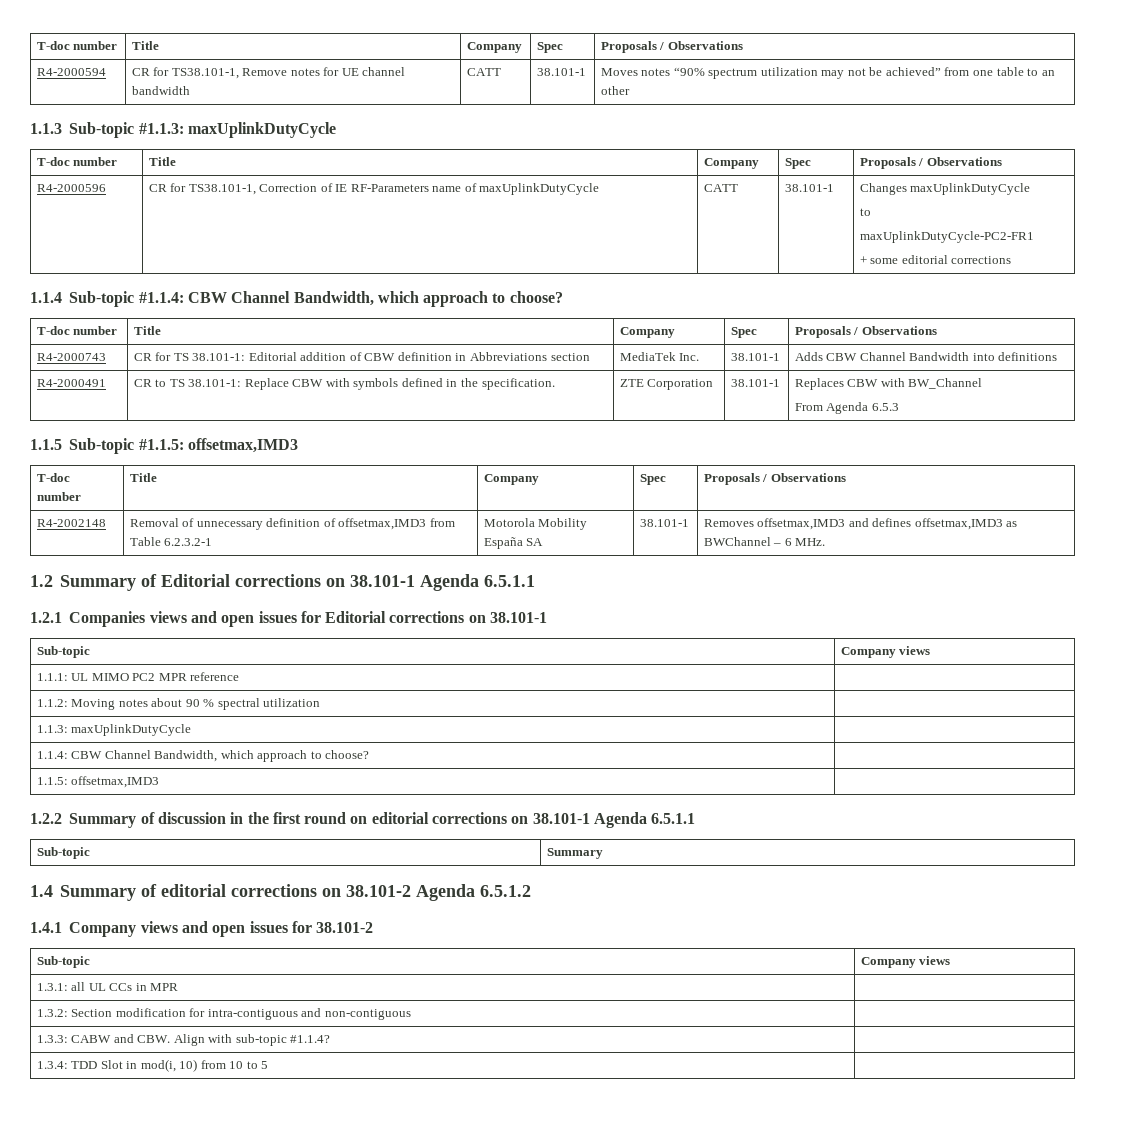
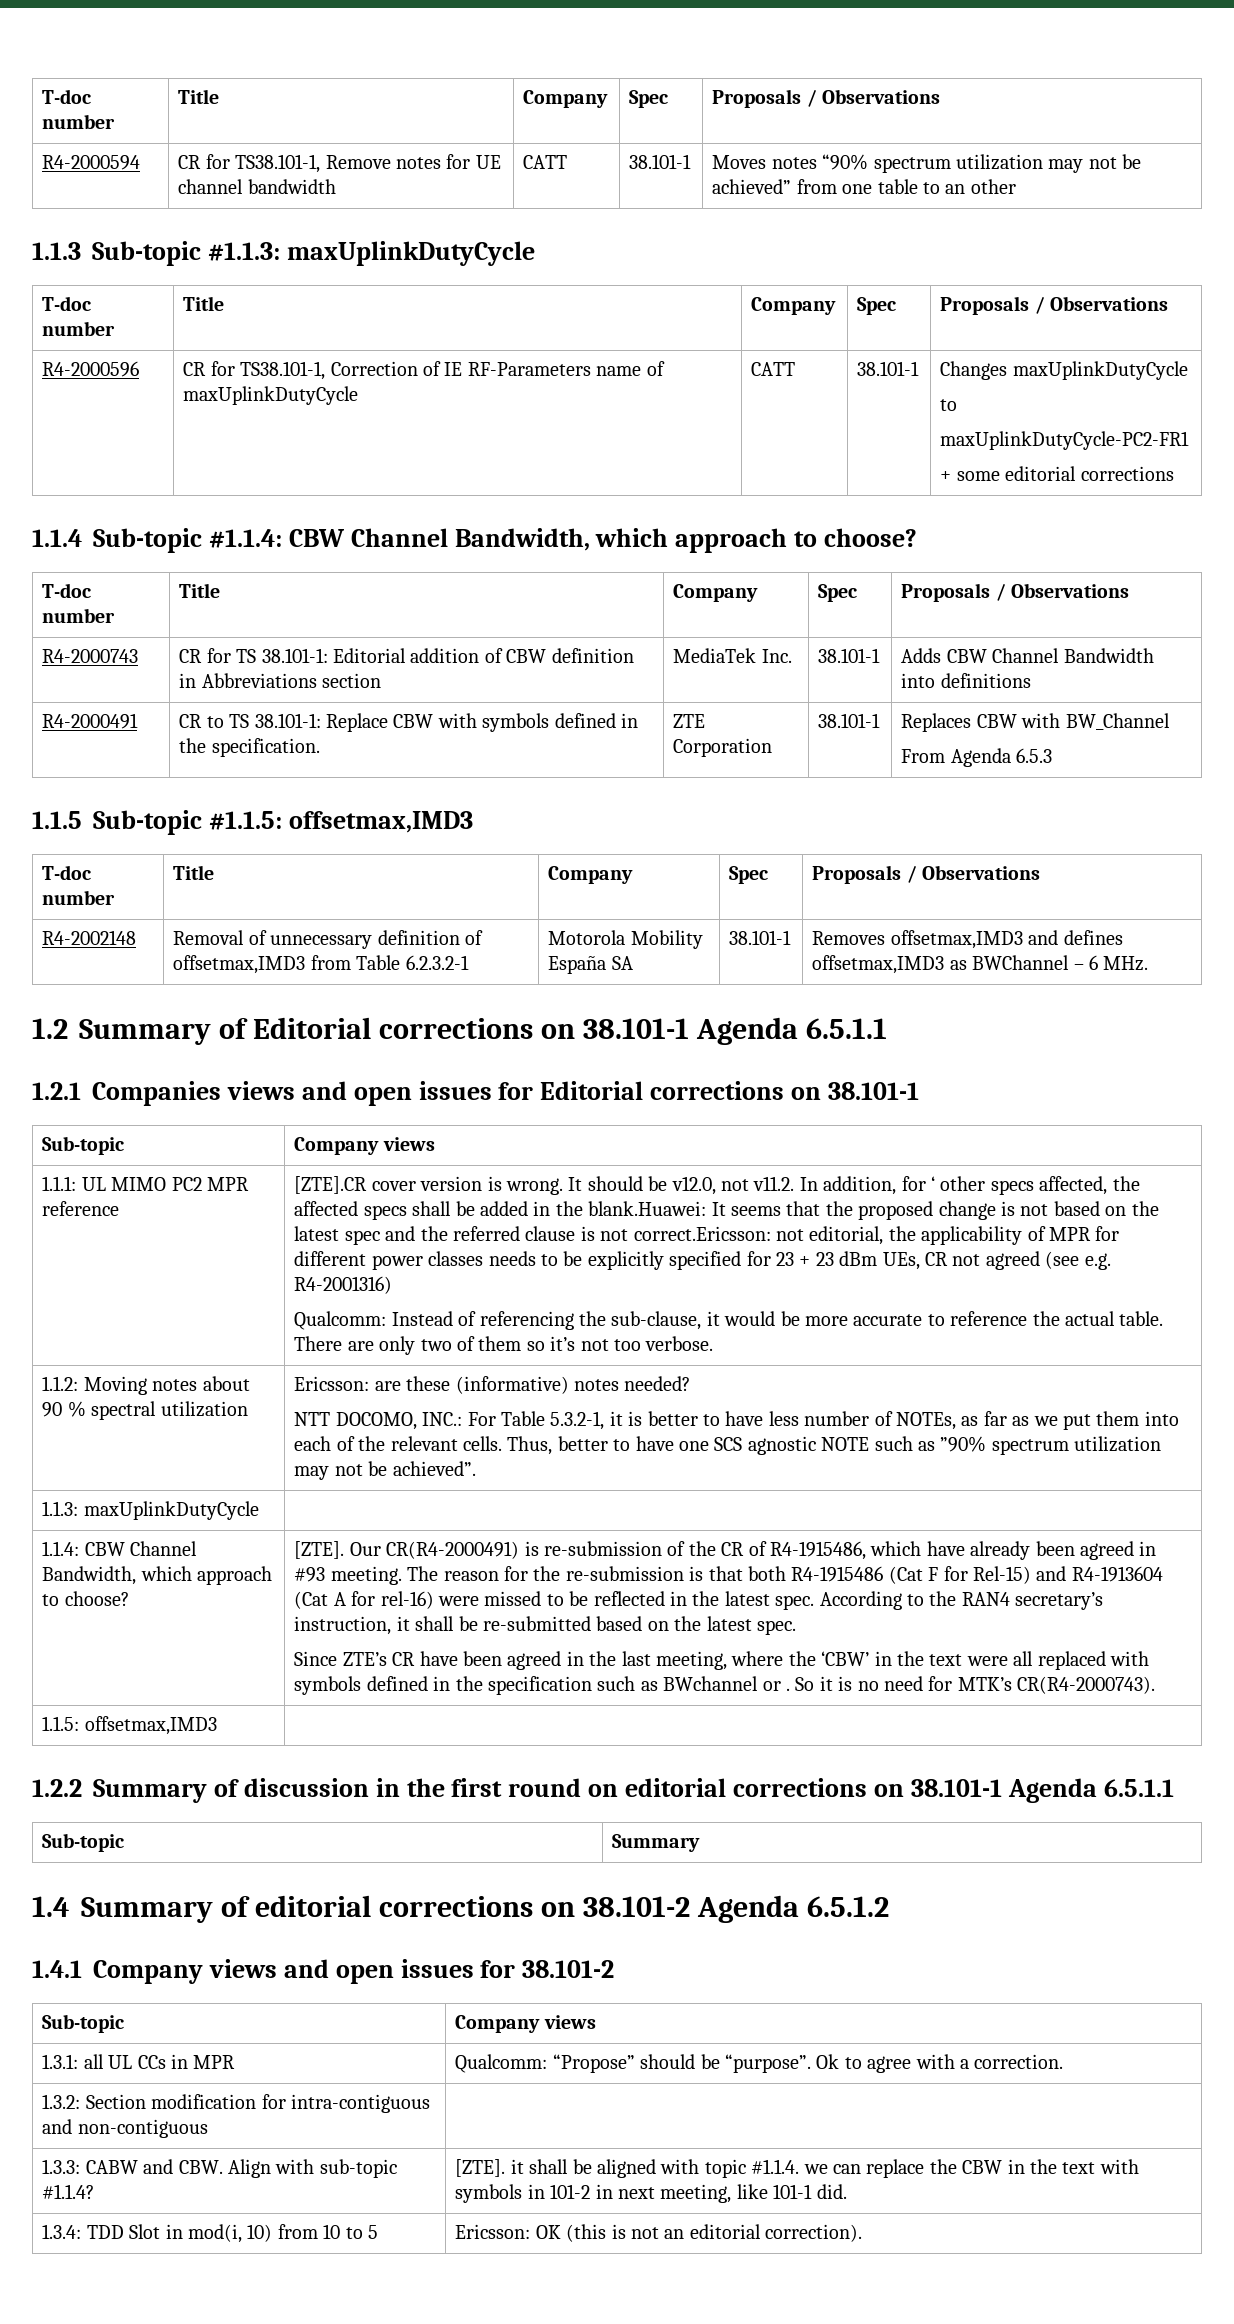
+ [ZTE].CR cover version is wrong. It should be v12.0, not v11.2. In addition, for ‘ other specs affected, the affected specs shall be added in the blank.Huawei: It seems that the proposed change is not based on the latest spec and the referred clause is not correct.Ericsson: not editorial, the applicability of MPR for different power classes needs to be explicitly specified for 23 + 23 dBm UEs, CR not agreed (see e.g. R4-2001316)
+ Qualcomm: Instead of referencing the sub-clause, it would be more accurate to reference the actual table. There are only two of them so it’s not too verbose.
+ Ericsson: are these (informative) notes needed?
+ NTT DOCOMO, INC.: For Table 5.3.2-1, it is better to have less number of NOTEs, as far as we put them into each of the relevant cells. Thus, better to have one SCS agnostic NOTE such as ”90% spectrum utilization may not be achieved”.
+ [ZTE]. Our CR(R4-2000491) is re-submission of the CR of R4-1915486, which have already been agreed in #93 meeting. The reason for the re-submission is that both R4-1915486 (Cat F for Rel-15) and R4-1913604 (Cat A for rel-16) were missed to be reflected in the latest spec. According to the RAN4 secretary’s instruction, it shall be re-submitted based on the latest spec.
+ Since ZTE’s CR have been agreed in the last meeting, where the ‘CBW’ in the text were all replaced with symbols defined in the specification such as BWchannel or . So it is no need for MTK’s CR(R4-2000743).
- 1.3.1: all UL CCs in MPR |
+ 1.3.1: all UL CCs in MPR | Qualcomm: “Propose” should be “purpose”. Ok to agree with a correction.
- 1.3.3: CABW and CBW. Align with sub-topic #1.1.4? |
+ 1.3.3: CABW and CBW. Align with sub-topic #1.1.4? | [ZTE]. it shall be aligned with topic #1.1.4. we can replace the CBW in the text with symbols in 101-2 in next meeting, like 101-1 did.
- 1.3.4: TDD Slot in mod(i, 10) from 10 to 5 |
+ 1.3.4: TDD Slot in mod(i, 10) from 10 to 5 | Ericsson: OK (this is not an editorial correction).

